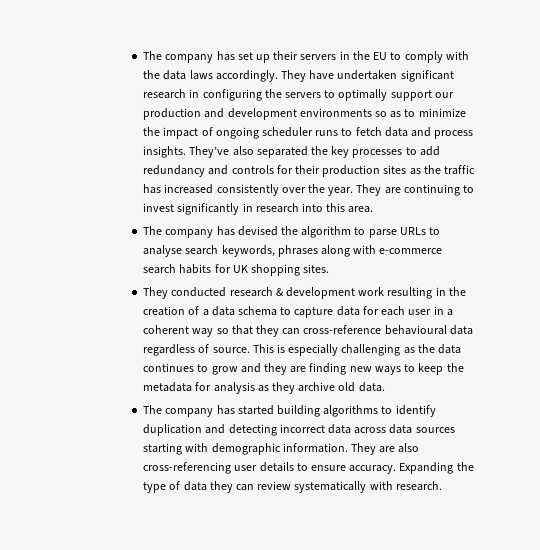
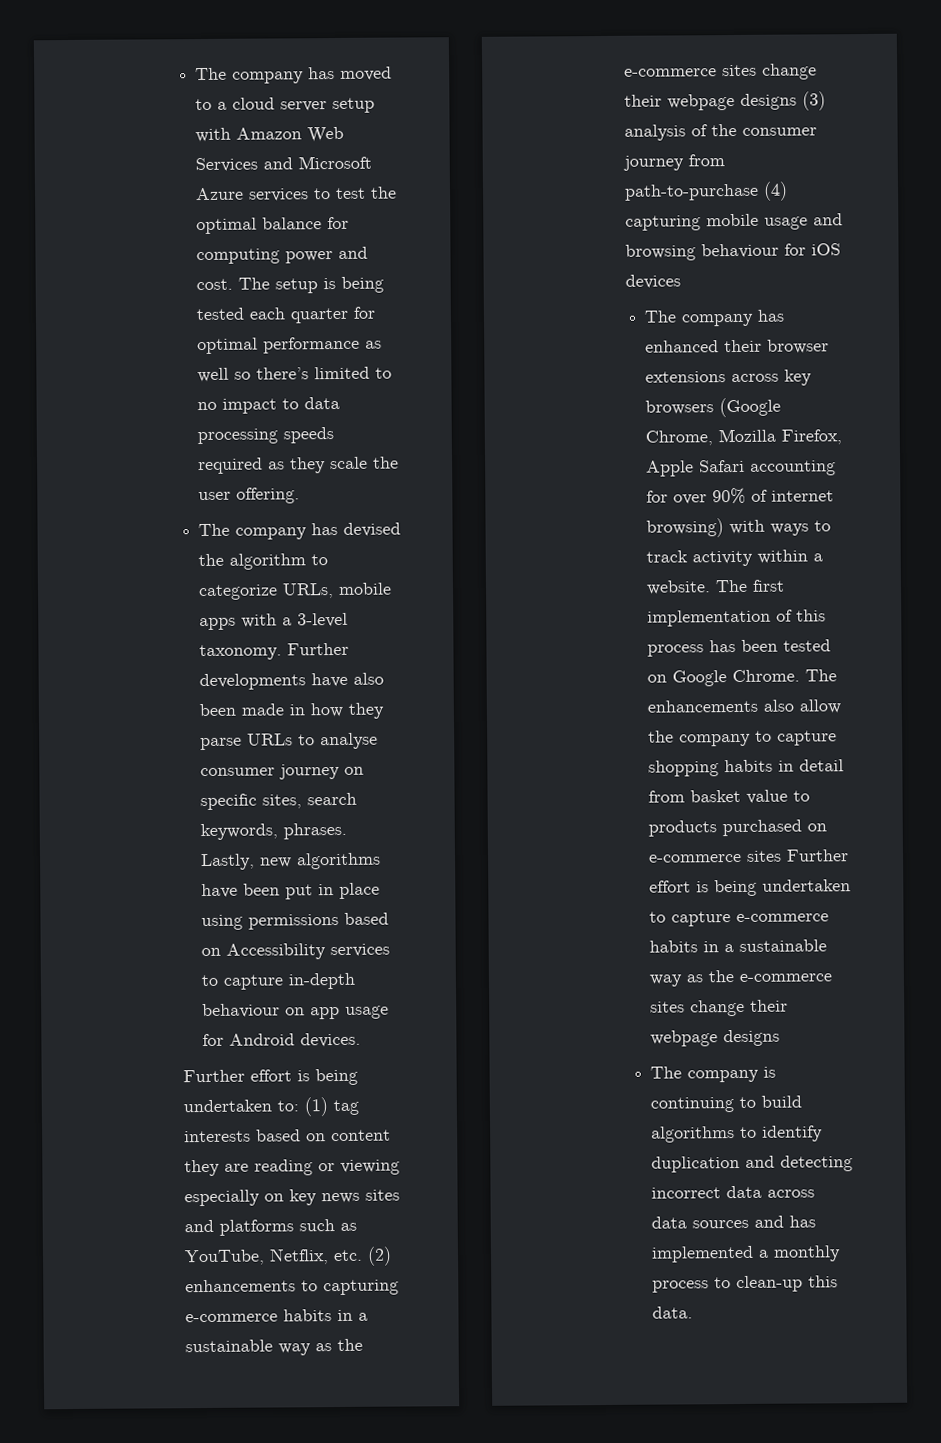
- The company has set up their servers in the EU to comply with the data laws accordingly. They have undertaken significant research in configuring the servers to optimally support our production and development environments so as to minimize the impact of ongoing scheduler runs to fetch data and process insights. They’ve also separated the key processes to add redundancy and controls for their production sites as the traffic has increased consistently over the year. They are continuing to invest significantly in research into this area.
+ The company has moved to a cloud server setup with Amazon Web Services and Microsoft Azure services to test the optimal balance for computing power and cost. The setup is being tested each quarter for optimal performance as well so there’s limited to no impact to data processing speeds required as they scale the user offering.
- The company has devised the algorithm to parse URLs to analyse search keywords, phrases along with e-commerce search habits for UK shopping sites.
- They conducted research & development work resulting in the creation of a data schema to capture data for each user in a coherent way so that they can cross-reference behavioural data regardless of source. This is especially challenging as the data continues to grow and they are finding new ways to keep the metadata for analysis as they archive old data.
- The company has started building algorithms to identify duplication and detecting incorrect data across data sources starting with demographic information. They are also cross-referencing user details to ensure accuracy. Expanding the type of data they can review systematically with research.
+ The company has devised the algorithm to categorize URLs, mobile apps with a 3-level taxonomy. Further developments have also been made in how they parse URLs to analyse consumer journey on specific sites, search keywords, phrases. Lastly, new algorithms have been put in place using permissions based on Accessibility services to capture in-depth behaviour on app usage for Android devices.
+ Further effort is being undertaken to: (1) tag interests based on content they are reading or viewing especially on key news sites and platforms such as YouTube, Netflix, etc. (2) enhancements to capturing e-commerce habits in a sustainable way as the e-commerce sites change their webpage designs (3) analysis of the consumer journey from path-to-purchase (4) capturing mobile usage and browsing behaviour for iOS devices
+ The company has enhanced their browser extensions across key browsers (Google Chrome, Mozilla Firefox, Apple Safari accounting for over 90% of internet browsing) with ways to track activity within a website. The first implementation of this process has been tested on Google Chrome. The enhancements also allow the company to capture shopping habits in detail from basket value to products purchased on e-commerce sites Further effort is being undertaken to capture e-commerce habits in a sustainable way as the e-commerce sites change their webpage designs
+ The company is continuing to build algorithms to identify duplication and detecting incorrect data across data sources and has implemented a monthly process to clean-up this data.

